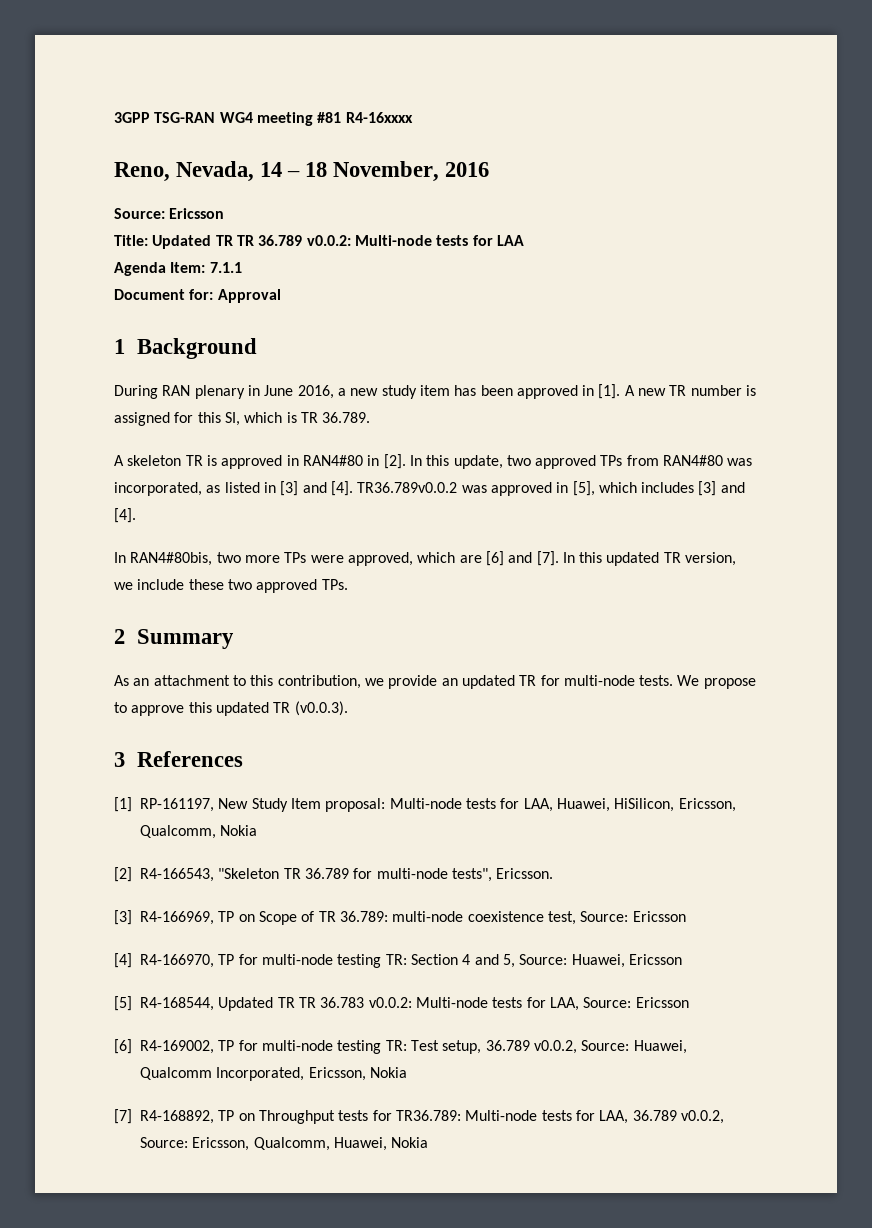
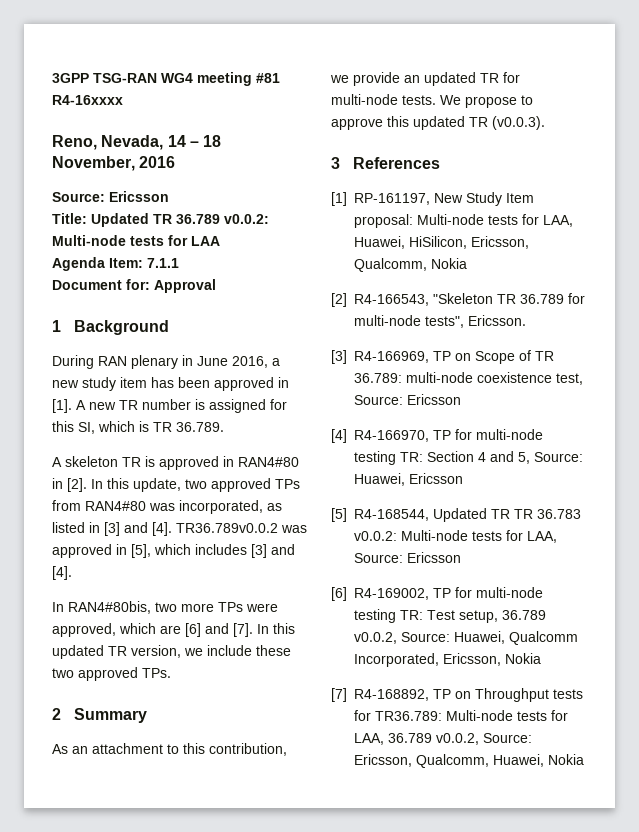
- Title: Updated TR TR 36.789 v0.0.2: Multi-node tests for LAA
+ Title: Updated TR 36.789 v0.0.2: Multi-node tests for LAA

